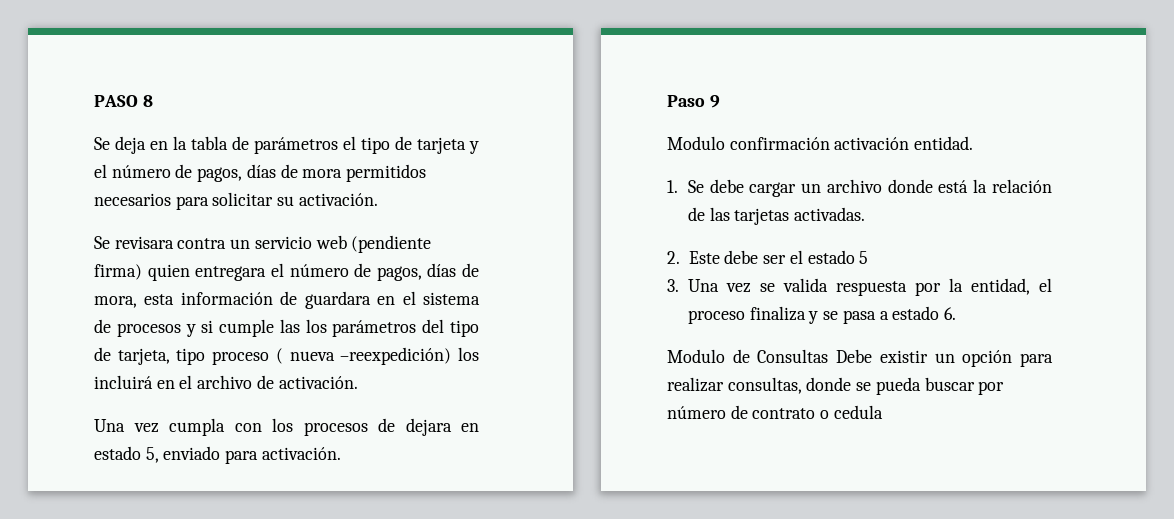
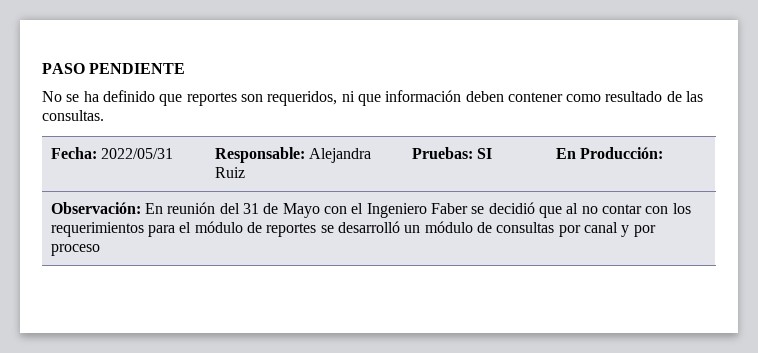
- PASO 8
- Se deja en la tabla de parámetros el tipo de tarjeta y el número de pagos, días de mora permitidos necesarios para solicitar su activación.
- Se revisara contra un servicio web (pendiente firma) quien entregara el número de pagos, días de mora, esta información de guardara en el sistema de procesos y si cumple las los parámetros del tipo de tarjeta, tipo proceso ( nueva –reexpedición) los incluirá en el archivo de activación.
- Una vez cumpla con los procesos de dejara en estado 5, enviado para activación.
- Paso 9
- Modulo confirmación activación entidad.
- 1. Se debe cargar un archivo donde está la relación de las tarjetas activadas.
- 2. Este debe ser el estado 5
- 3. Una vez se valida respuesta por la entidad, el proceso finaliza y se pasa a estado 6.
- Modulo de Consultas Debe existir un opción para realizar consultas, donde se pueda buscar por número de contrato o cedula
+ PASO PENDIENTE
+ No se ha definido que reportes son requeridos, ni que información deben contener como resultado de las consultas.
+ Fecha: 2022/05/31 | Responsable: Alejandra Ruiz | Pruebas: SI | En Producción:
+ Observación: En reunión del 31 de Mayo con el Ingeniero Faber se decidió que al no contar con los requerimientos para el módulo de reportes se desarrolló un módulo de consultas por canal y por proceso

